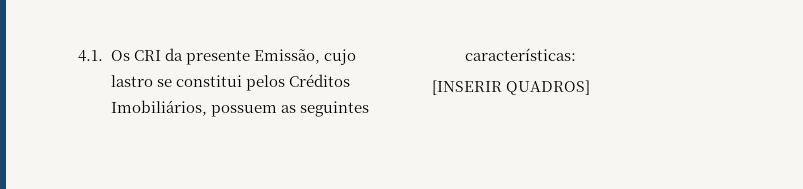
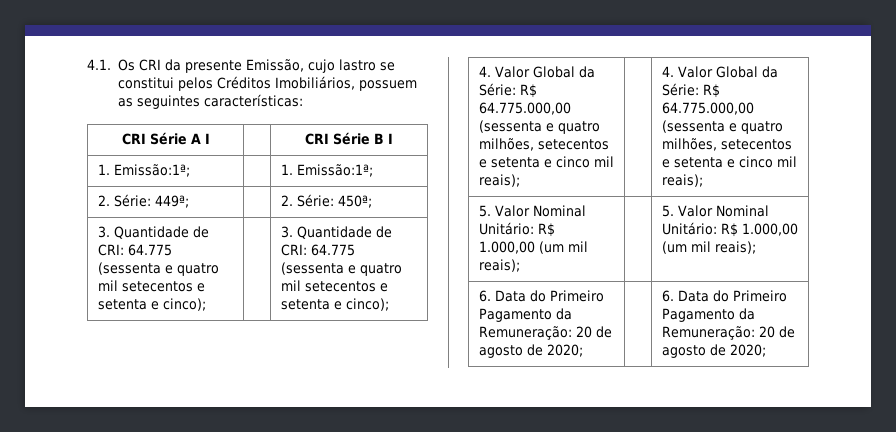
- [INSERIR QUADROS]
+ CRI Série A I | | CRI Série B I
+ 1. Emissão:1ª; | | 1. Emissão:1ª;
+ 2. Série: 449ª; | | 2. Série: 450ª;
+ 3. Quantidade de CRI: 64.775 (sessenta e quatro mil setecentos e setenta e cinco); | | 3. Quantidade de CRI: 64.775 (sessenta e quatro mil setecentos e setenta e cinco);
+ 4. Valor Global da Série: R$ 64.775.000,00 (sessenta e quatro milhões, setecentos e setenta e cinco mil reais); | | 4. Valor Global da Série: R$ 64.775.000,00 (sessenta e quatro milhões, setecentos e setenta e cinco mil reais);
+ 5. Valor Nominal Unitário: R$ 1.000,00 (um mil reais); | | 5. Valor Nominal Unitário: R$ 1.000,00 (um mil reais);
+ 6. Data do Primeiro Pagamento da Remuneração: 20 de agosto de 2020; | | 6. Data do Primeiro Pagamento da Remuneração: 20 de agosto de 2020;

